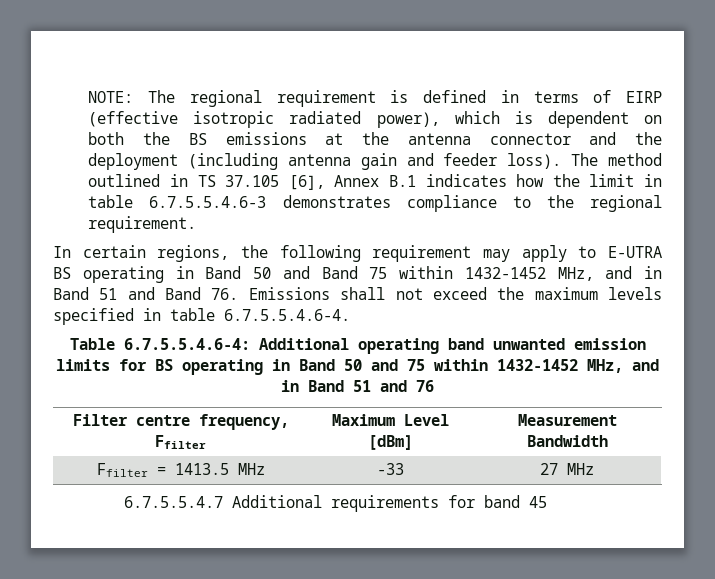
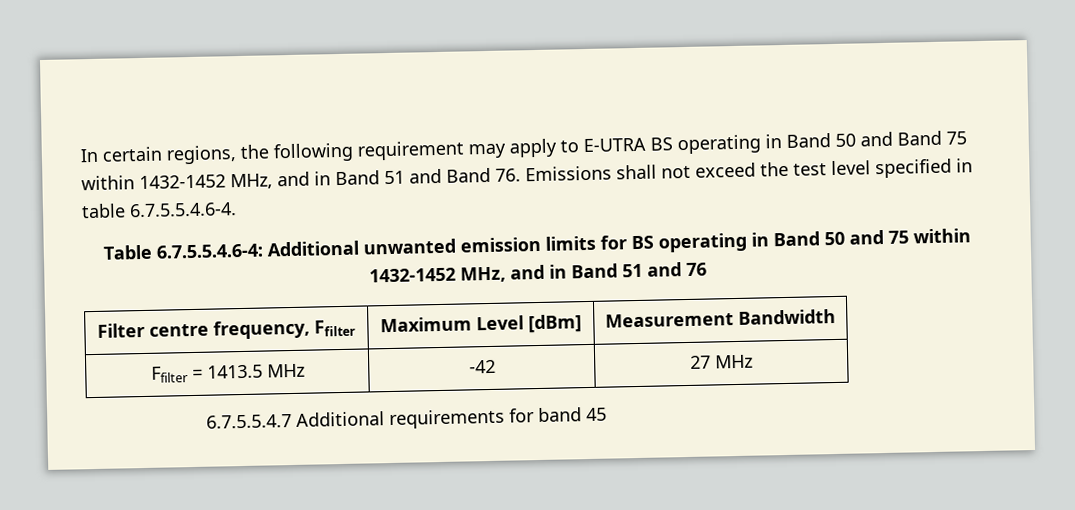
- NOTE: The regional requirement is defined in terms of EIRP (effective isotropic radiated power), which is dependent on both the BS emissions at the antenna connector and the deployment (including antenna gain and feeder loss). The method outlined in TS 37.105 [6], Annex B.1 indicates how the limit in table 6.7.5.5.4.6-3 demonstrates compliance to the regional requirement.
- In certain regions, the following requirement may apply to E-UTRA BS operating in Band 50 and Band 75 within 1432-1452 MHz, and in Band 51 and Band 76. Emissions shall not exceed the maximum levels specified in table 6.7.5.5.4.6-4.
+ In certain regions, the following requirement may apply to E-UTRA BS operating in Band 50 and Band 75 within 1432-1452 MHz, and in Band 51 and Band 76. Emissions shall not exceed the test level specified in table 6.7.5.5.4.6-4.
- Table 6.7.5.5.4.6-4: Additional operating band unwanted emission limits for BS operating in Band 50 and 75 within 1432-1452 MHz, and in Band 51 and 76
+ Table 6.7.5.5.4.6-4: Additional unwanted emission limits for BS operating in Band 50 and 75 within 1432-1452 MHz, and in Band 51 and 76
- Ffilter = 1413.5 MHz | -33 | 27 MHz
+ Ffilter = 1413.5 MHz | -42 | 27 MHz

